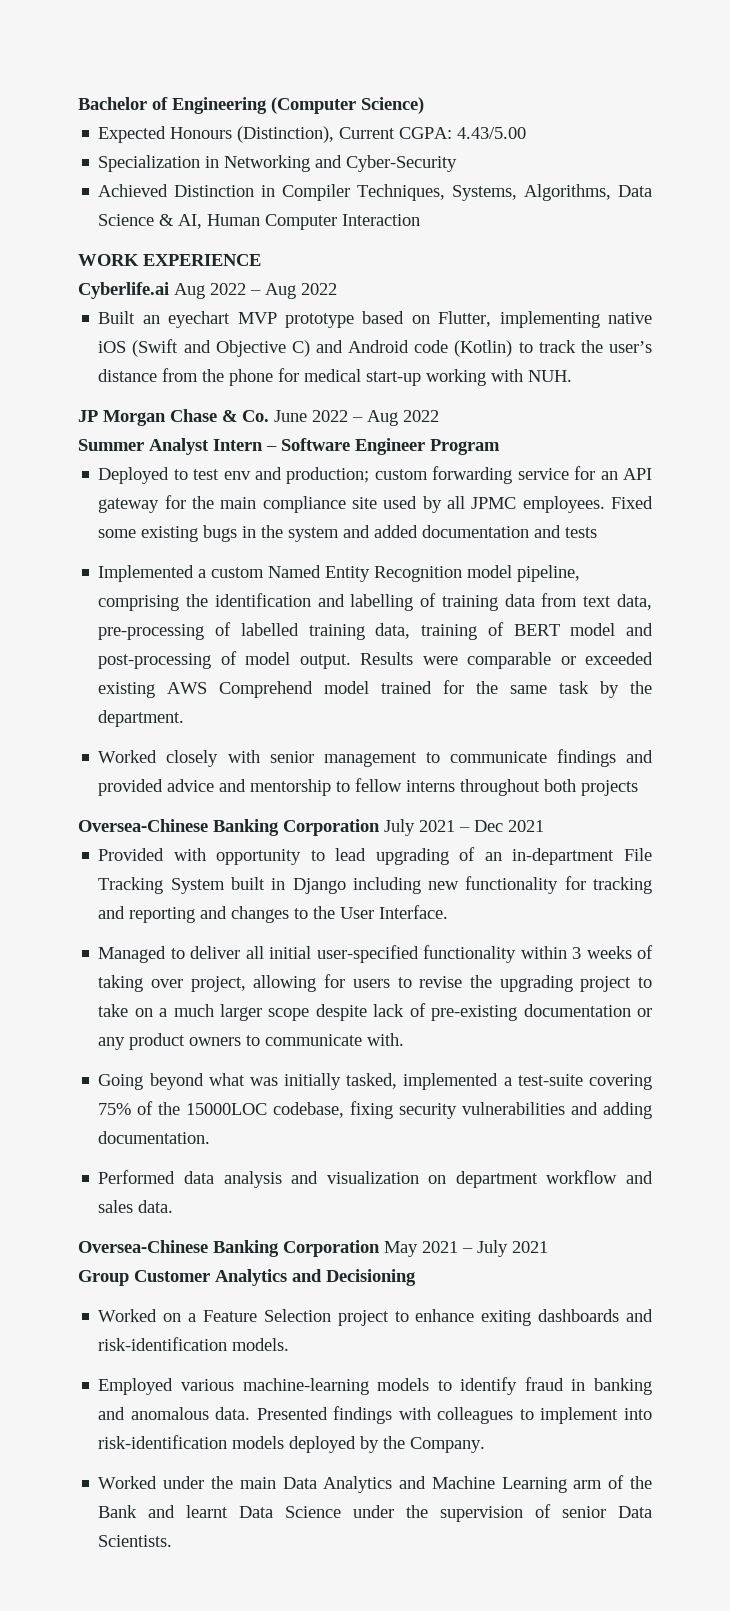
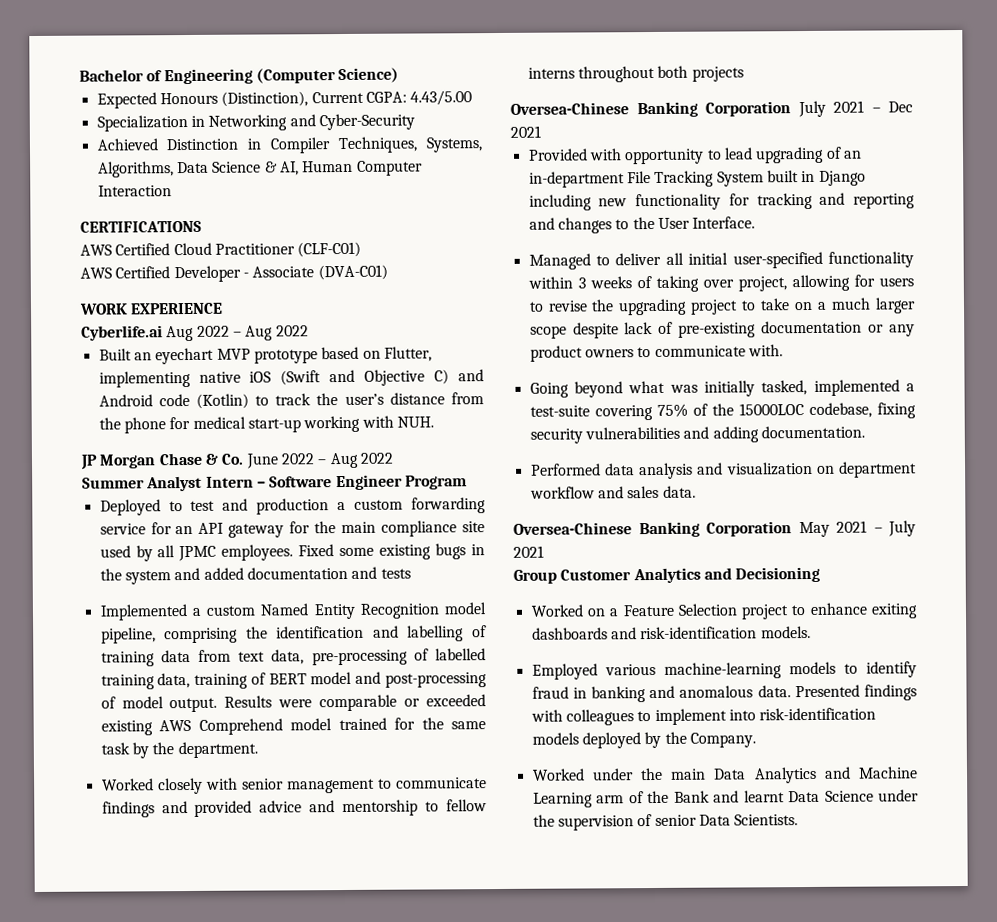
+ CERTIFICATIONS
+ AWS Certified Cloud Practitioner (CLF-C01)
+ AWS Certified Developer - Associate (DVA-C01)
- Deployed to test env and production; custom forwarding service for an API gateway for the main compliance site used by all JPMC employees.
+ Deployed to test and production a custom forwarding service for an API gateway for the main compliance site used by all JPMC employees.

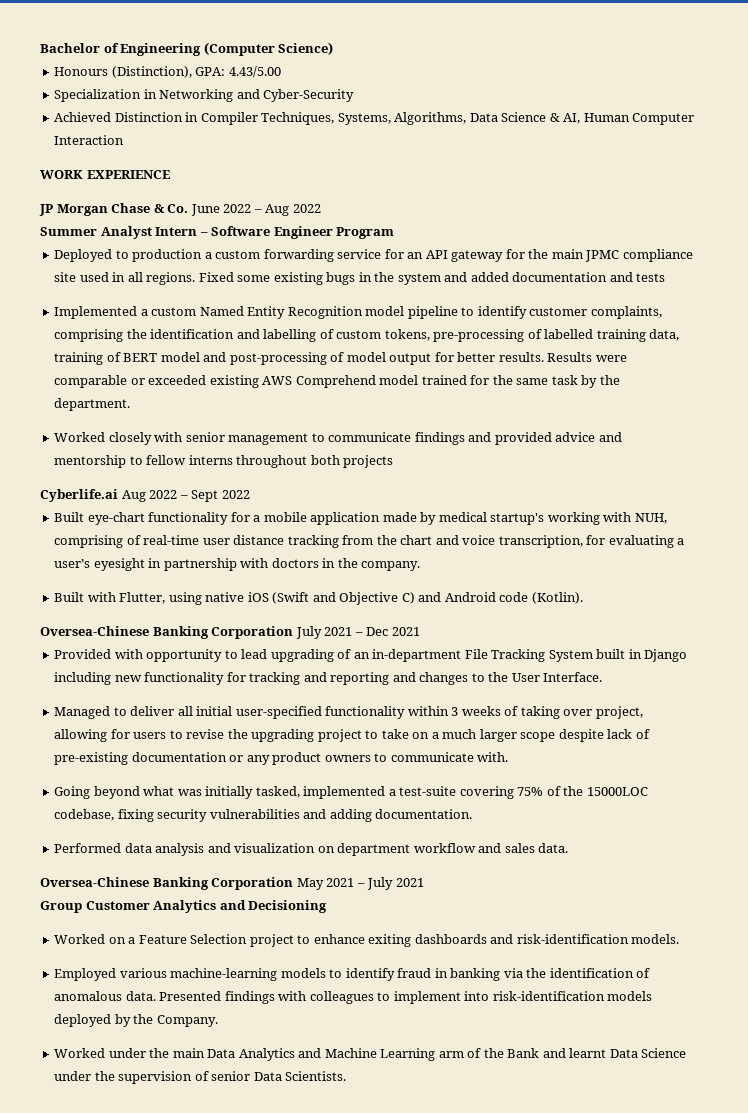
- Expected Honours (Distinction), Current CGPA: 4.43/5.00
+ Honours (Distinction), GPA: 4.43/5.00
- CERTIFICATIONS
- AWS Certified Cloud Practitioner (CLF-C01)
- AWS Certified Developer - Associate (DVA-C01)
  WORK EXPERIENCE
- Cyberlife.ai Aug 2022 – Aug 2022
- Built an eyechart MVP prototype based on Flutter, implementing native iOS (Swift and Objective C) and Android code (Kotlin) to track the user’s distance from the phone for medical start-up working with NUH.
- Deployed to test and production a custom forwarding service for an API gateway for the main compliance site used by all JPMC employees.
+ Deployed to production a custom forwarding service for an API gateway for the main JPMC compliance site used in all regions.
- Implemented a custom Named Entity Recognition model pipeline, comprising the identification and labelling of training data from text data, pre-processing of labelled training data, training of BERT model and post-processing of model output.
+ Implemented a custom Named Entity Recognition model pipeline to identify customer complaints, comprising the identification and labelling of custom tokens, pre-processing of labelled training data, training of BERT model and post-processing of model output for better results.
+ Cyberlife.ai Aug 2022 – Sept 2022
+ Built eye-chart functionality for a mobile application made by medical startup's working with NUH, comprising of real-time user distance tracking from the chart and voice transcription, for evaluating a user’s eyesight in partnership with doctors in the company.
+ Built with Flutter, using native iOS (Swift and Objective C) and Android code (Kotlin).
- Employed various machine-learning models to identify fraud in banking and anomalous data.
+ Employed various machine-learning models to identify fraud in banking via the identification of anomalous data.

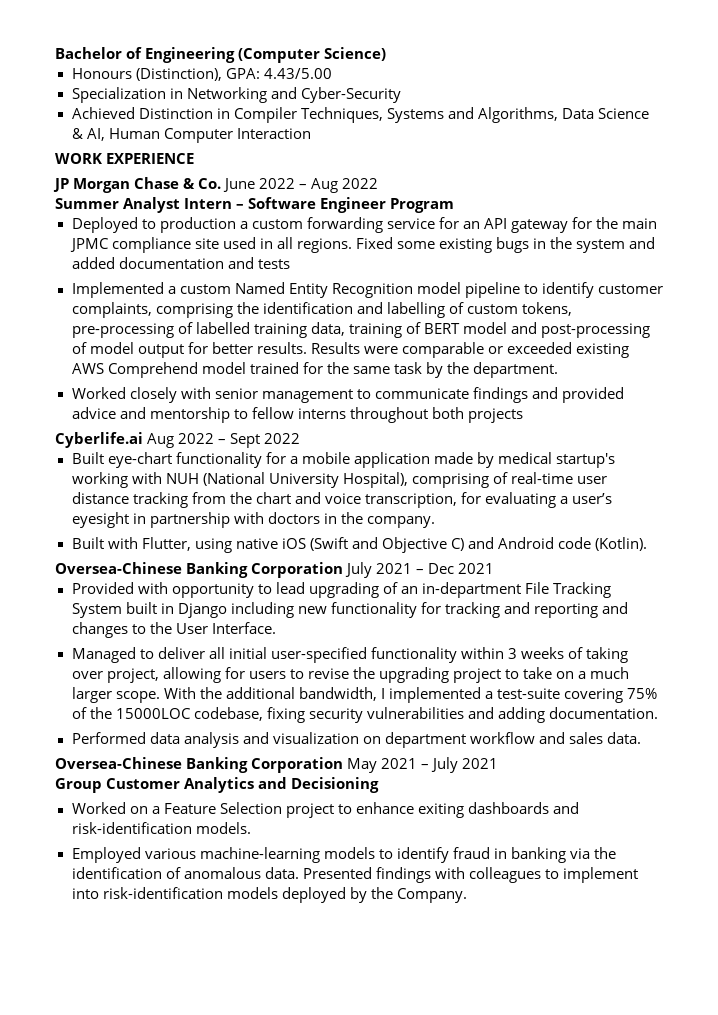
- Achieved Distinction in Compiler Techniques, Systems, Algorithms, Data Science & AI, Human Computer Interaction
+ Achieved Distinction in Compiler Techniques, Systems and Algorithms, Data Science & AI, Human Computer Interaction
- Built eye-chart functionality for a mobile application made by medical startup's working with NUH, comprising of real-time user distance tracking from the chart and voice transcription, for evaluating a user’s eyesight in partnership with doctors in the company.
+ Built eye-chart functionality for a mobile application made by medical startup's working with NUH (National University Hospital), comprising of real-time user distance tracking from the chart and voice transcription, for evaluating a user’s eyesight in partnership with doctors in the company.
- Managed to deliver all initial user-specified functionality within 3 weeks of taking over project, allowing for users to revise the upgrading project to take on a much larger scope despite lack of pre-existing documentation or any product owners to communicate with.
- Going beyond what was initially tasked, implemented a test-suite covering 75% of the 15000LOC codebase, fixing security vulnerabilities and adding documentation.
+ Managed to deliver all initial user-specified functionality within 3 weeks of taking over project, allowing for users to revise the upgrading project to take on a much larger scope. With the additional bandwidth, I implemented a test-suite covering 75% of the 15000LOC codebase, fixing security vulnerabilities and adding documentation.
- Worked under the main Data Analytics and Machine Learning arm of the Bank and learnt Data Science under the supervision of senior Data Scientists.

